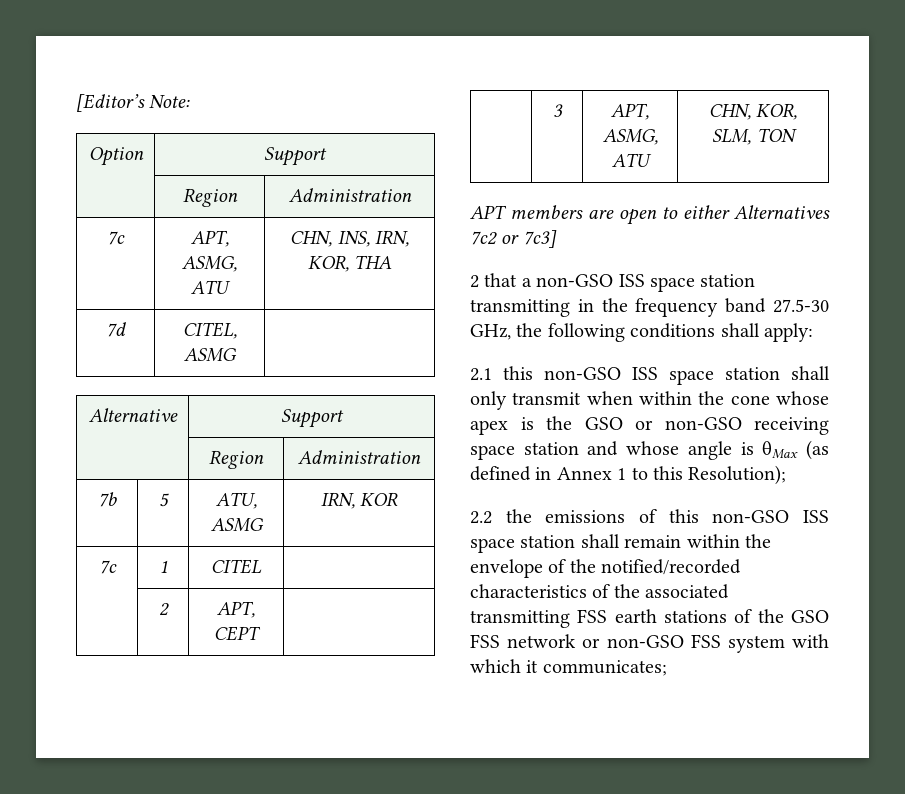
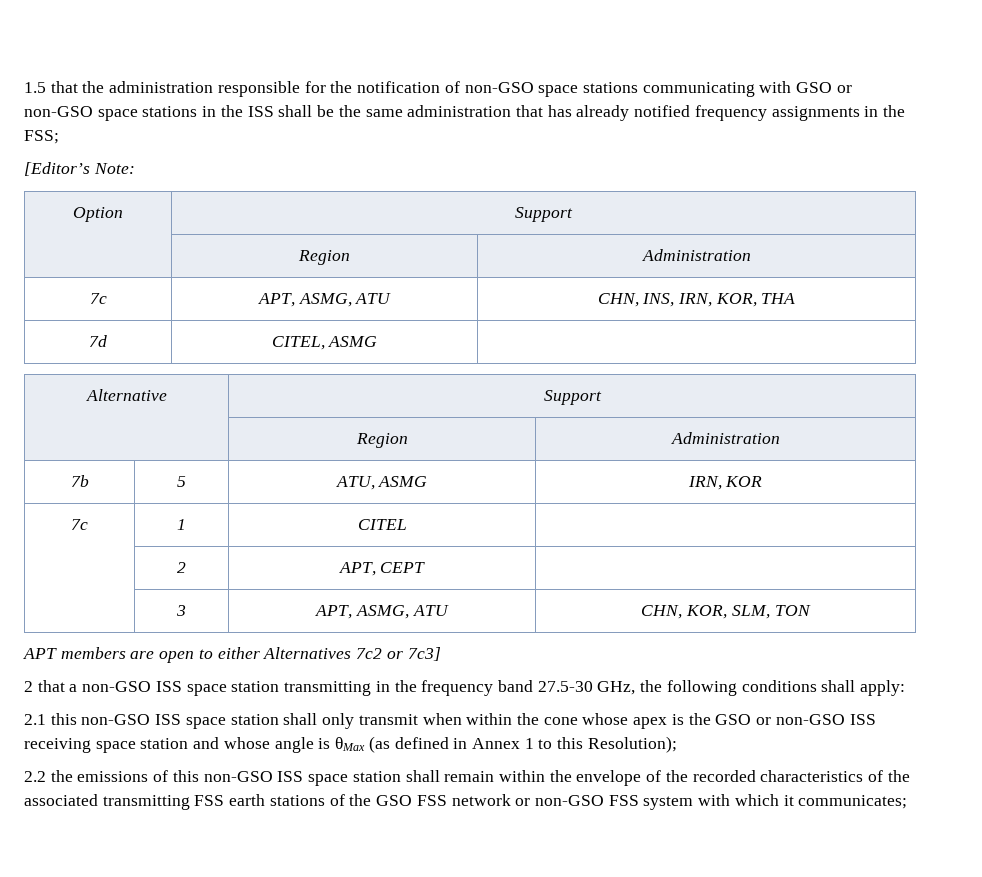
+ 1.5 that the administration responsible for the notification of non-GSO space stations communicating with GSO or non-GSO space stations in the ISS shall be the same administration that has already notified frequency assignments in the FSS;
- 2.1 this non-GSO ISS space station shall only transmit when within the cone whose apex is the GSO or non-GSO receiving space station and whose angle is θMax (as defined in Annex 1 to this Resolution);
+ 2.1 this non-GSO ISS space station shall only transmit when within the cone whose apex is the GSO or non-GSO ISS receiving space station and whose angle is θMax (as defined in Annex 1 to this Resolution);
- 2.2 the emissions of this non-GSO ISS space station shall remain within the envelope of the notified/recorded characteristics of the associated transmitting FSS earth stations of the GSO FSS network or non-GSO FSS system with which it communicates;
+ 2.2 the emissions of this non-GSO ISS space station shall remain within the envelope of the recorded characteristics of the associated transmitting FSS earth stations of the GSO FSS network or non-GSO FSS system with which it communicates;

